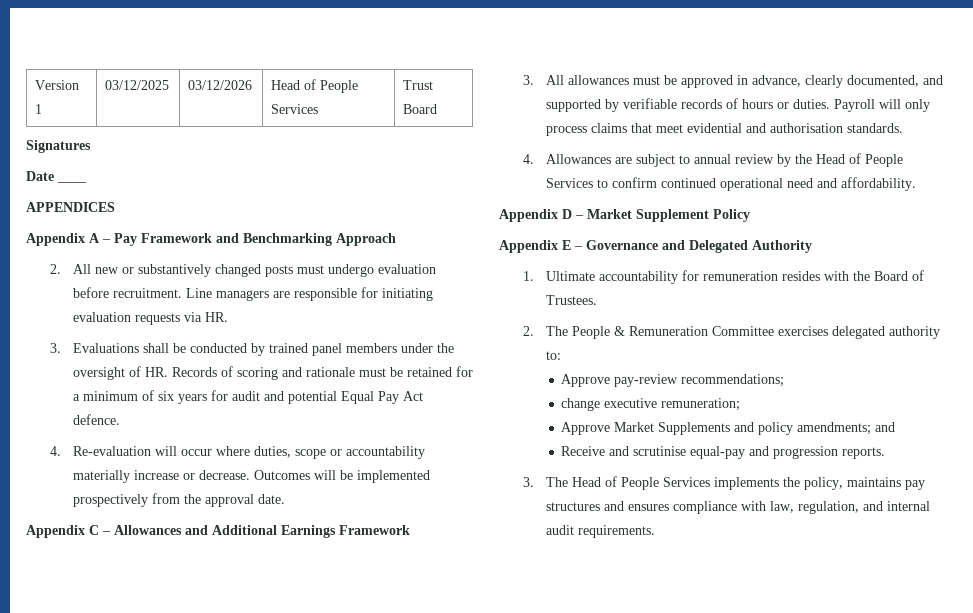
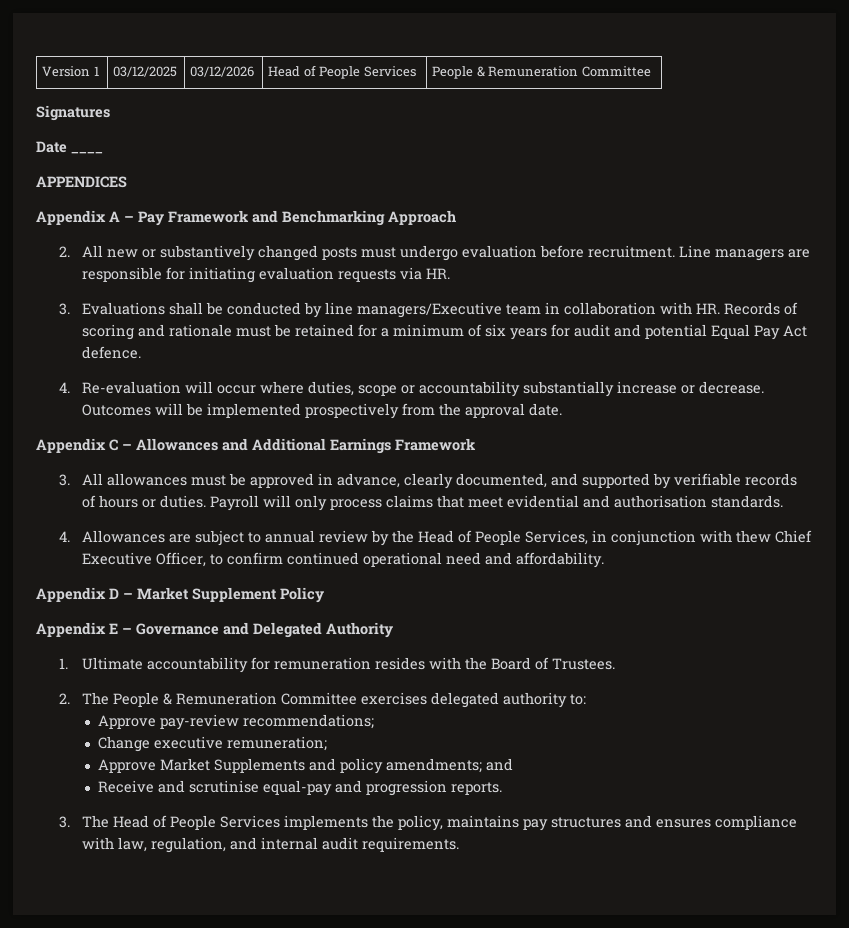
- Version 1 | 03/12/2025 | 03/12/2026 | Head of People Services | Trust Board
+ Version 1 | 03/12/2025 | 03/12/2026 | Head of People Services | People & Remuneration Committee
- 3. Evaluations shall be conducted by trained panel members under the oversight of HR. Records of scoring and rationale must be retained for a minimum of six years for audit and potential Equal Pay Act defence.
+ 3. Evaluations shall be conducted by line managers/Executive team in collaboration with HR. Records of scoring and rationale must be retained for a minimum of six years for audit and potential Equal Pay Act defence.
- 4. Re-evaluation will occur where duties, scope or accountability materially increase or decrease.
+ 4. Re-evaluation will occur where duties, scope or accountability substantially increase or decrease.
- 4. Allowances are subject to annual review by the Head of People Services to confirm continued operational need and affordability.
+ 4. Allowances are subject to annual review by the Head of People Services, in conjunction with thew Chief Executive Officer, to confirm continued operational need and affordability.
- change executive remuneration;
+ Change executive remuneration;

